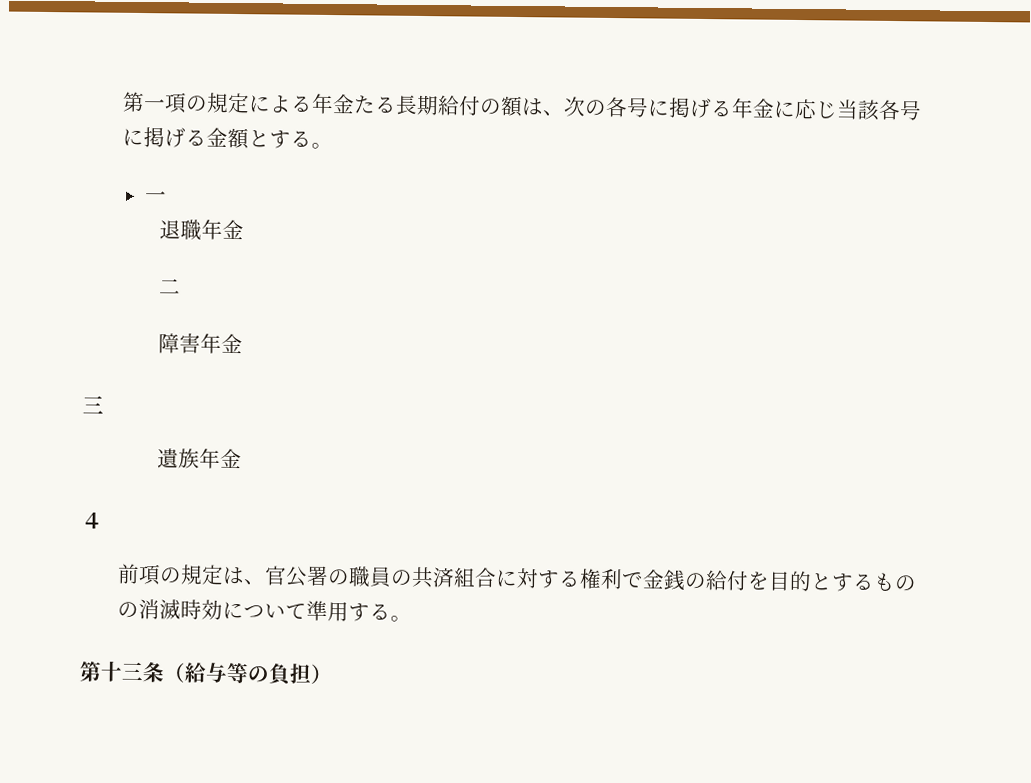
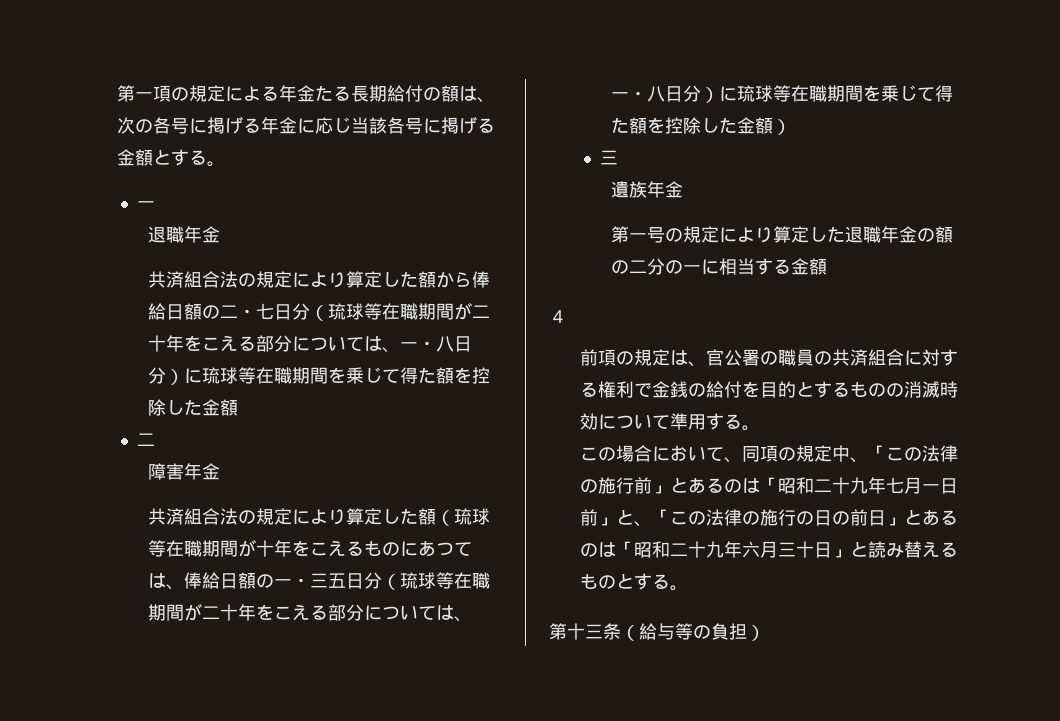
+ 共済組合法の規定により算定した額から俸給日額の二・七日分（琉球等在職期間が二十年をこえる部分については、一・八日分）に琉球等在職期間を乗じて得た額を控除した金額
  二
  障害年金
+ 共済組合法の規定により算定した額（琉球等在職期間が十年をこえるものにあつては、俸給日額の一・三五日分（琉球等在職期間が二十年をこえる部分については、一・八日分）に琉球等在職期間を乗じて得た額を控除した金額）
  三
  遺族年金
+ 第一号の規定により算定した退職年金の額の二分の一に相当する金額
+ この場合において、同項の規定中、「この法律の施行前」とあるのは「昭和二十九年七月一日前」と、「この法律の施行の日の前日」とあるのは「昭和二十九年六月三十日」と読み替えるものとする。

